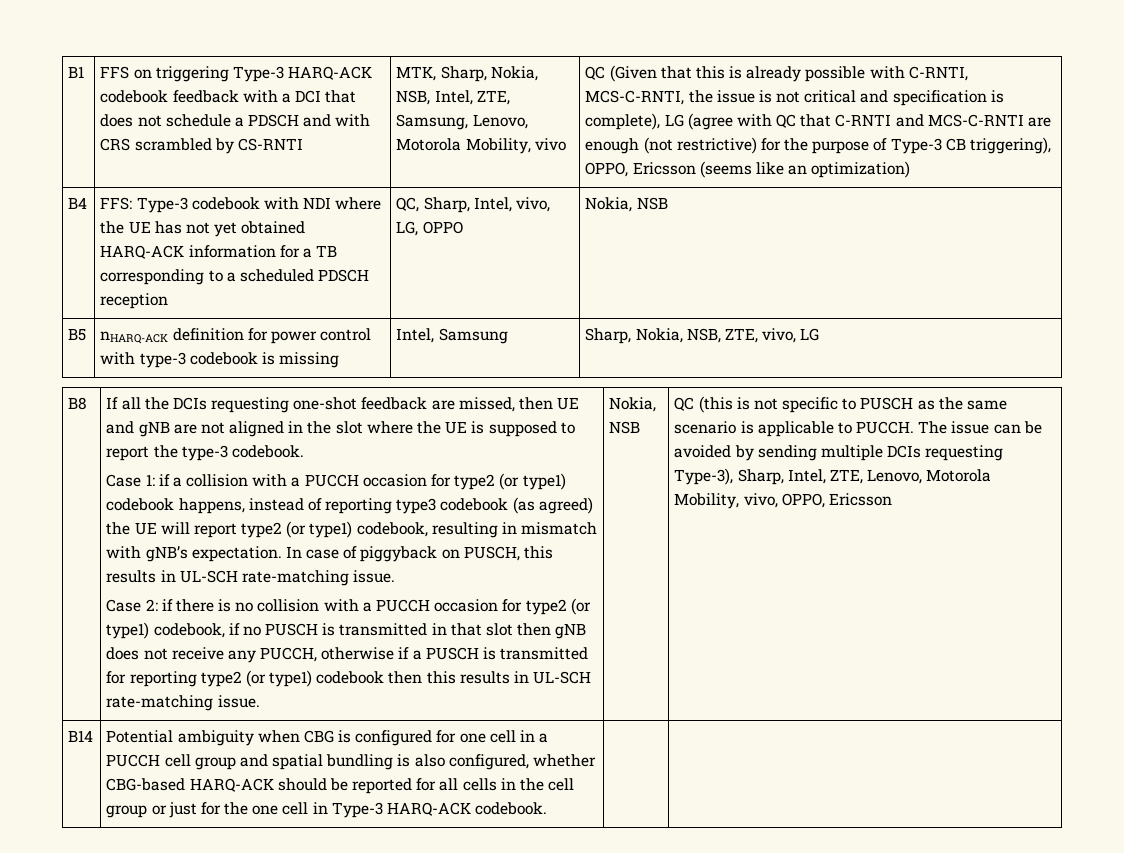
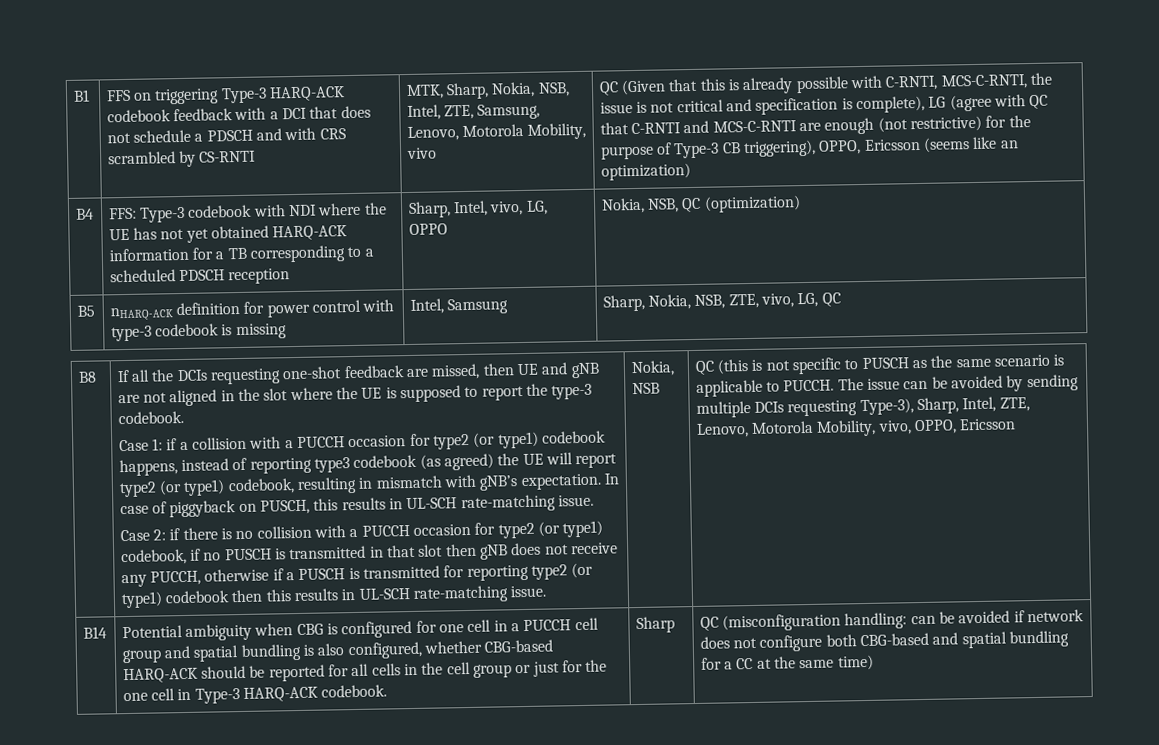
- B4 | FFS: Type-3 codebook with NDI where the UE has not yet obtained HARQ-ACK information for a TB corresponding to a scheduled PDSCH reception | QC, Sharp, Intel, vivo, LG, OPPO | Nokia, NSB
+ B4 | FFS: Type-3 codebook with NDI where the UE has not yet obtained HARQ-ACK information for a TB corresponding to a scheduled PDSCH reception | Sharp, Intel, vivo, LG, OPPO | Nokia, NSB, QC (optimization)
- B5 | nHARQ-ACK definition for power control with type-3 codebook is missing | Intel, Samsung | Sharp, Nokia, NSB, ZTE, vivo, LG
+ B5 | nHARQ-ACK definition for power control with type-3 codebook is missing | Intel, Samsung | Sharp, Nokia, NSB, ZTE, vivo, LG, QC
+ Sharp | QC (misconfiguration handling: can be avoided if network does not configure both CBG-based and spatial bundling for a CC at the same time)

